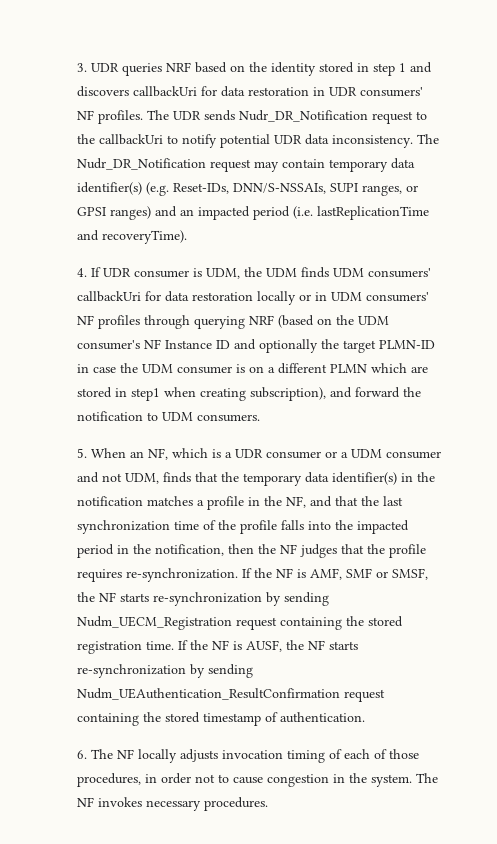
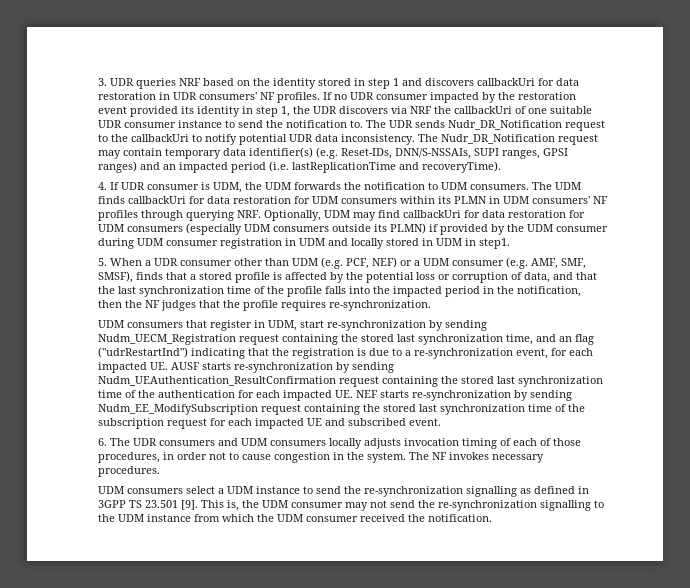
+ If no UDR consumer impacted by the restoration event provided its identity in step 1, the UDR discovers via NRF the callbackUri of one suitable UDR consumer instance to send the notification to.
- The Nudr_DR_Notification request may contain temporary data identifier(s) (e.g. Reset-IDs, DNN/S-NSSAIs, SUPI ranges, or GPSI ranges) and an impacted period (i.e. lastReplicationTime and recoveryTime).
+ The Nudr_DR_Notification request may contain temporary data identifier(s) (e.g. Reset-IDs, DNN/S-NSSAIs, SUPI ranges, GPSI ranges) and an impacted period (i.e. lastReplicationTime and recoveryTime).
- 4. If UDR consumer is UDM, the UDM finds UDM consumers' callbackUri for data restoration locally or in UDM consumers' NF profiles through querying NRF (based on the UDM consumer's NF Instance ID and optionally the target PLMN-ID in case the UDM consumer is on a different PLMN which are stored in step1 when creating subscription), and forward the notification to UDM consumers.
- 5. When an NF, which is a UDR consumer or a UDM consumer and not UDM, finds that the temporary data identifier(s) in the notification matches a profile in the NF, and that the last synchronization time of the profile falls into the impacted period in the notification, then the NF judges that the profile requires re-synchronization. If the NF is AMF, SMF or SMSF, the NF starts re-synchronization by sending Nudm_UECM_Registration request containing the stored registration time. If the NF is AUSF, the NF starts re-synchronization by sending Nudm_UEAuthentication_ResultConfirmation request containing the stored timestamp of authentication.
- 6. The NF locally adjusts invocation timing of each of those procedures, in order not to cause congestion in the system.
+ 4. If UDR consumer is UDM, the UDM forwards the notification to UDM consumers. The UDM finds callbackUri for data restoration for UDM consumers within its PLMN in UDM consumers' NF profiles through querying NRF. Optionally, UDM may find callbackUri for data restoration for UDM consumers (especially UDM consumers outside its PLMN) if provided by the UDM consumer during UDM consumer registration in UDM and locally stored in UDM in step1.
+ 5. When a UDR consumer other than UDM (e.g. PCF, NEF) or a UDM consumer (e.g. AMF, SMF, SMSF), finds that a stored profile is affected by the potential loss or corruption of data, and that the last synchronization time of the profile falls into the impacted period in the notification, then the NF judges that the profile requires re-synchronization.
+ UDM consumers that register in UDM, start re-synchronization by sending Nudm_UECM_Registration request containing the stored last synchronization time, and an flag ("udrRestartInd") indicating that the registration is due to a re-synchronization event, for each impacted UE. AUSF starts re-synchronization by sending Nudm_UEAuthentication_ResultConfirmation request containing the stored last synchronization time of the authentication for each impacted UE. NEF starts re-synchronization by sending Nudm_EE_ModifySubscription request containing the stored last synchronization time of the subscription request for each impacted UE and subscribed event.
+ 6. The UDR consumers and UDM consumers locally adjusts invocation timing of each of those procedures, in order not to cause congestion in the system.
+ UDM consumers select a UDM instance to send the re-synchronization signalling as defined in 3GPP TS 23.501 [9]. This is, the UDM consumer may not send the re-synchronization signalling to the UDM instance from which the UDM consumer received the notification.

